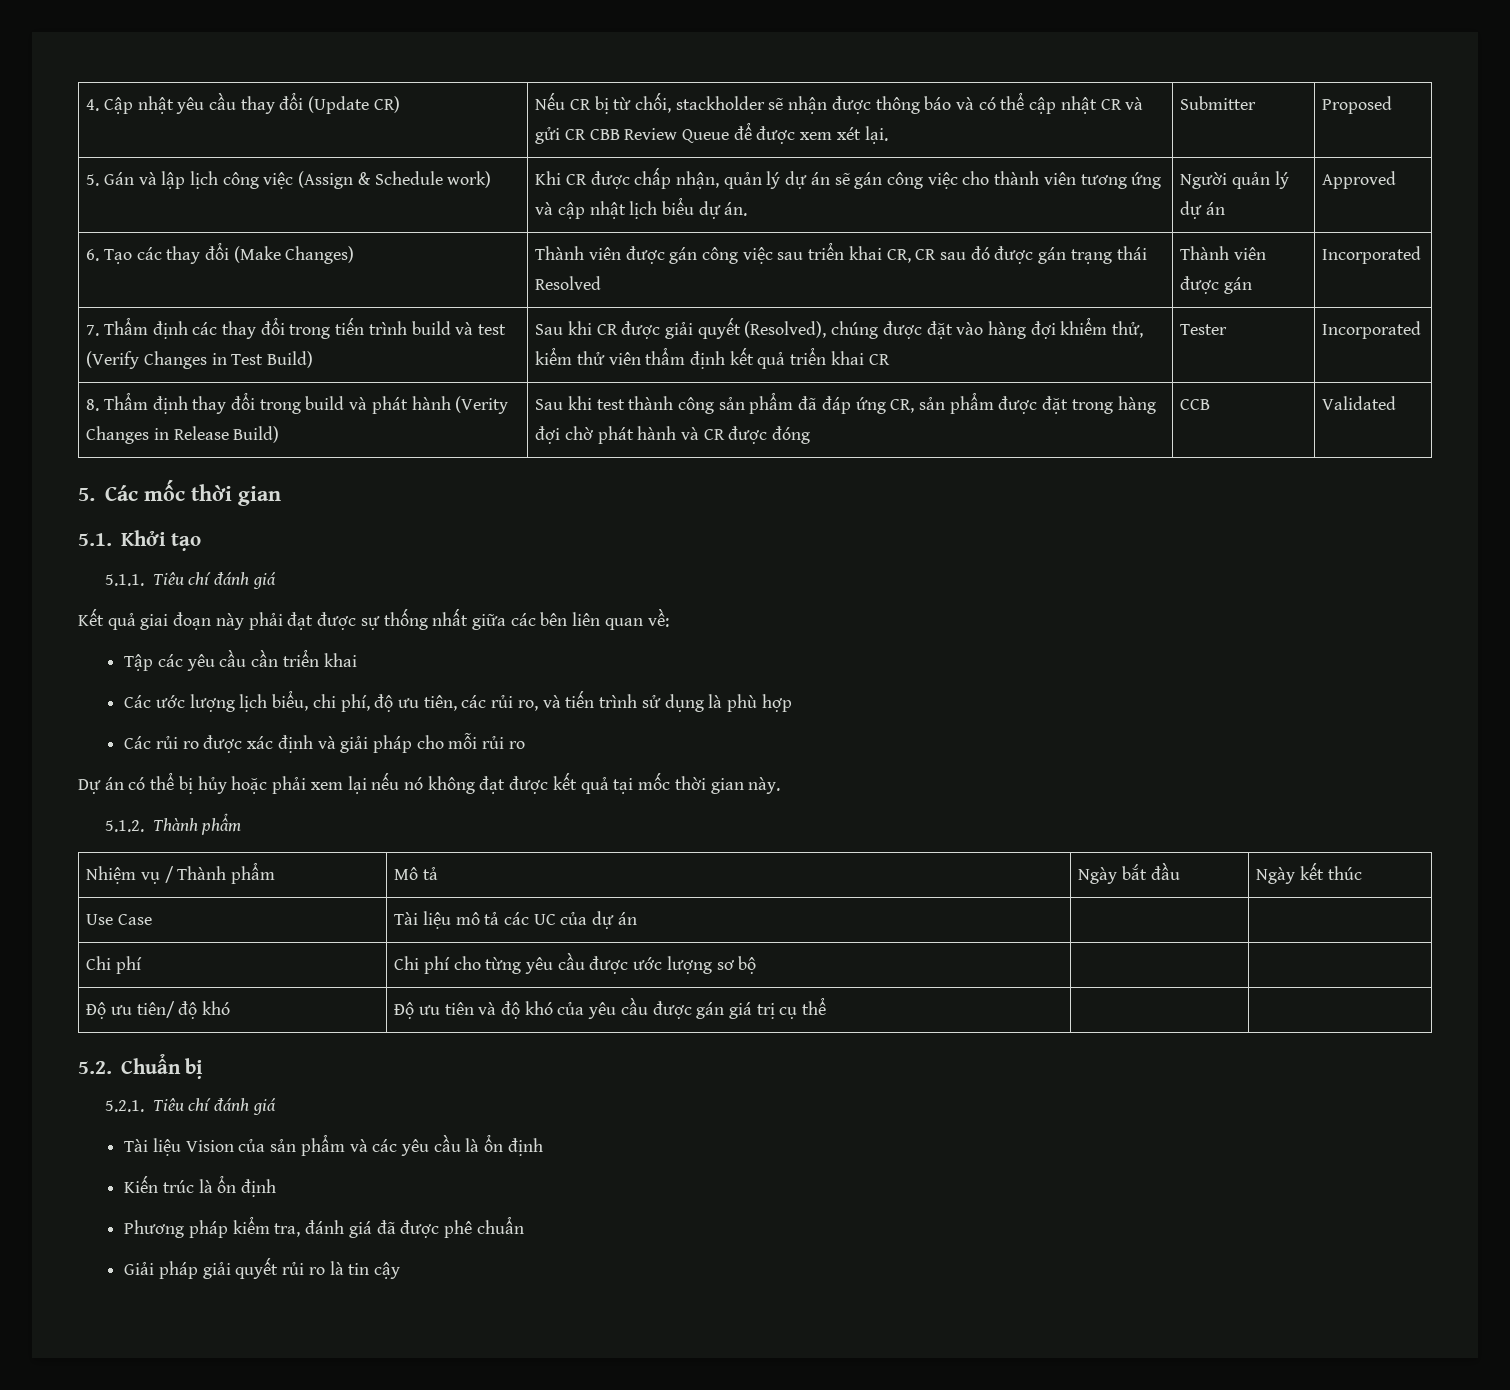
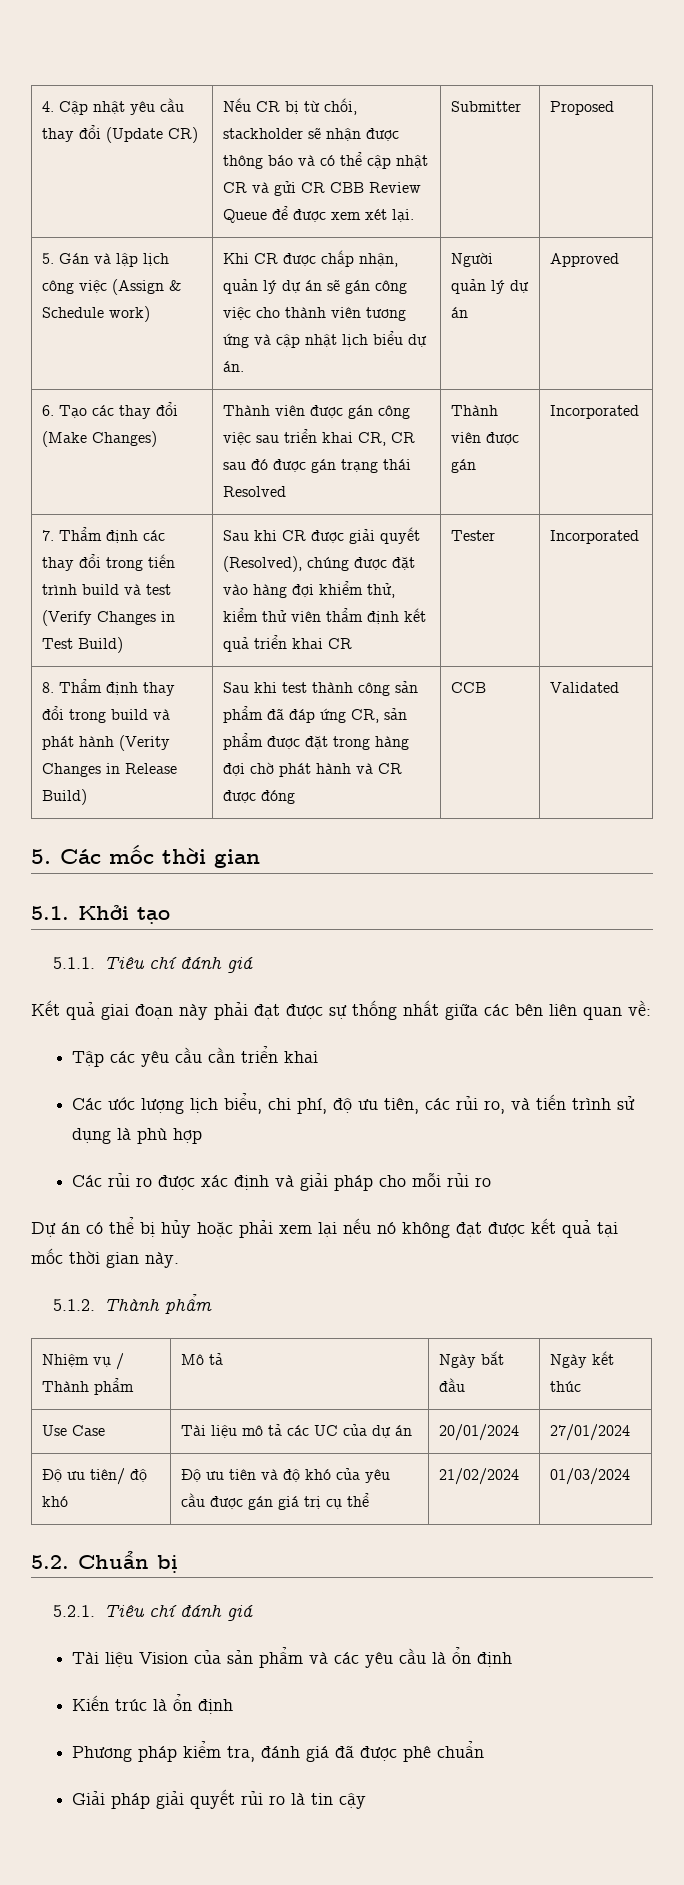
- Use Case | Tài liệu mô tả các UC của dự án | |
- Chi phí | Chi phí cho từng yêu cầu được ước lượng sơ bộ | |
+ Use Case | Tài liệu mô tả các UC của dự án | 20/01/2024 | 27/01/2024
- Độ ưu tiên/ độ khó | Độ ưu tiên và độ khó của yêu cầu được gán giá trị cụ thể | |
+ Độ ưu tiên/ độ khó | Độ ưu tiên và độ khó của yêu cầu được gán giá trị cụ thể | 21/02/2024 | 01/03/2024

